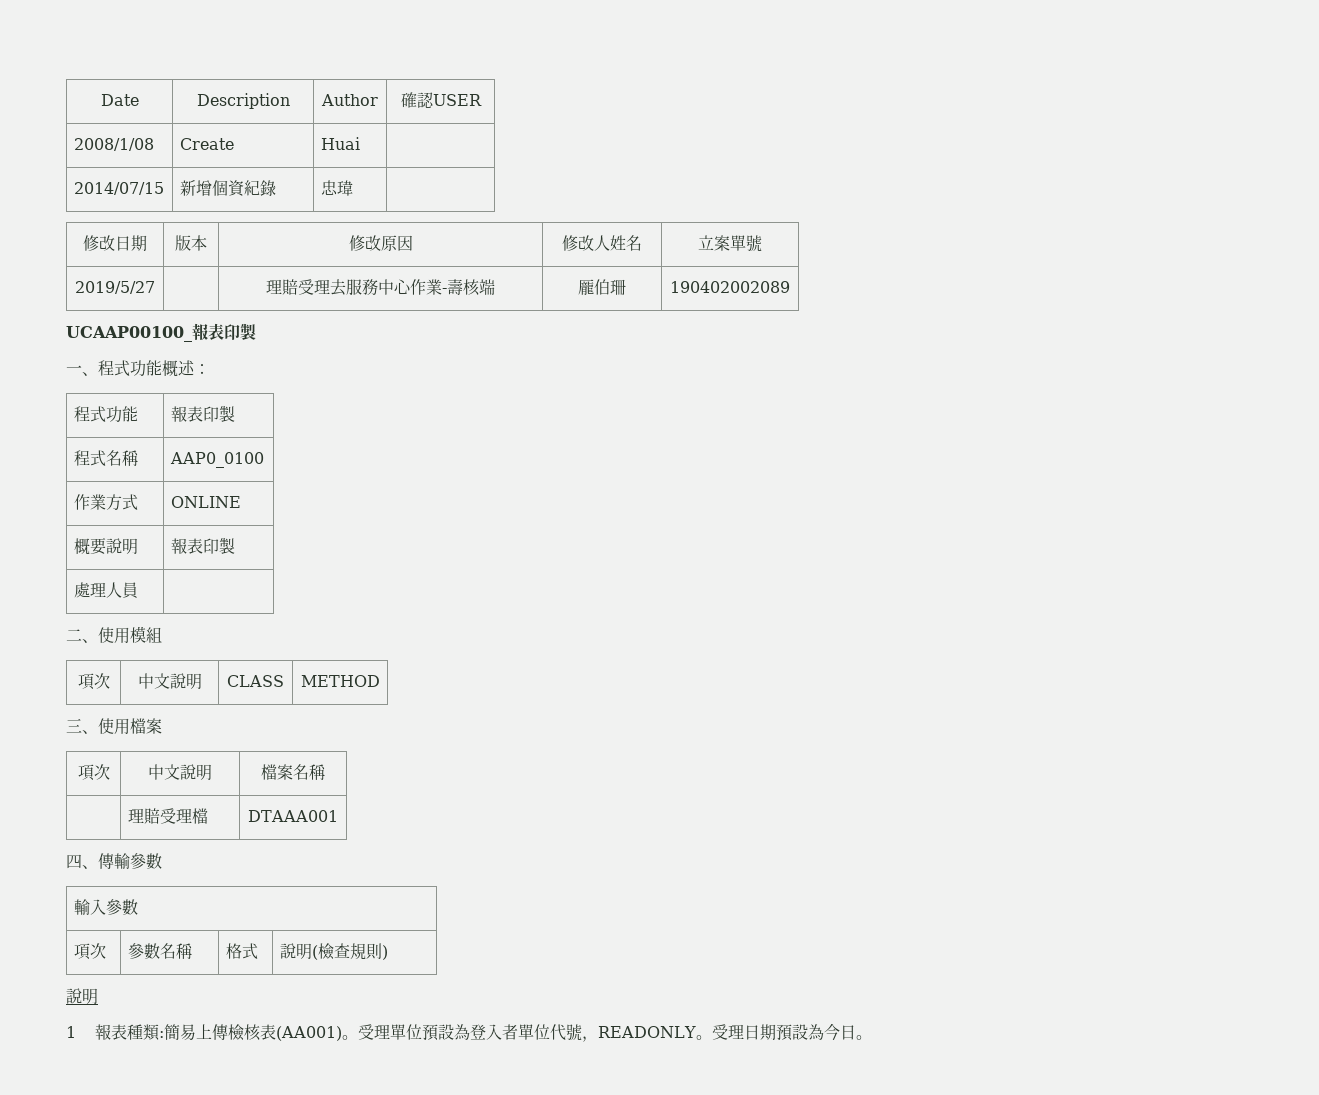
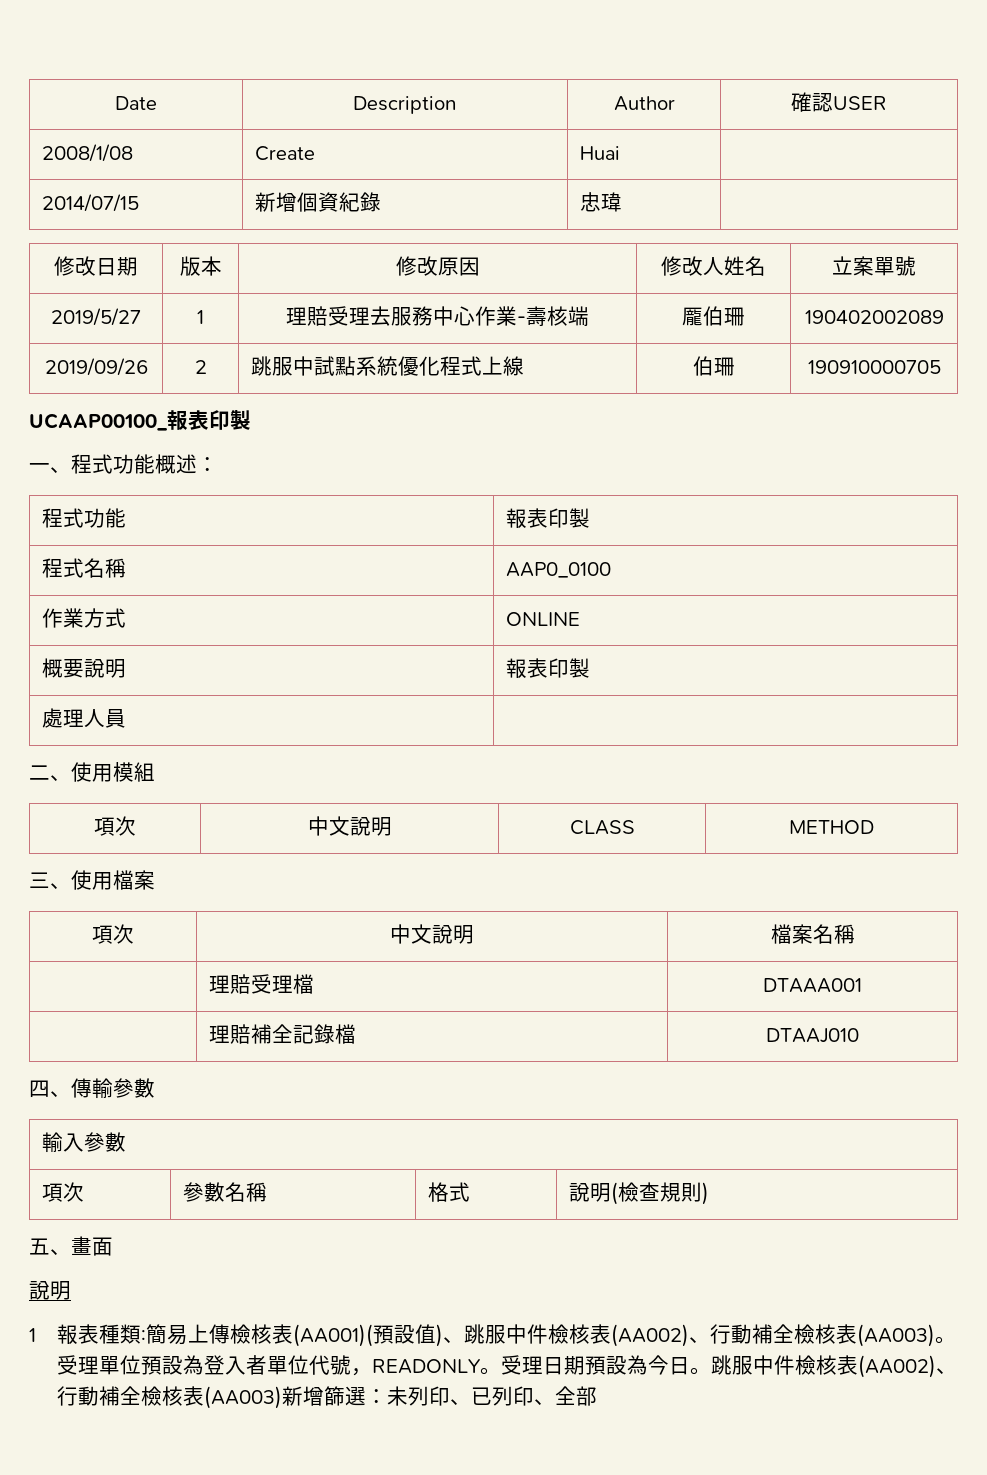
- 2019/5/27 | | 理賠受理去服務中心作業-壽核端 | 龎伯珊 | 190402002089
+ 2019/5/27 | 1 | 理賠受理去服務中心作業-壽核端 | 龎伯珊 | 190402002089
+ 2019/09/26 | 2 | 跳服中試點系統優化程式上線 | 伯珊 | 190910000705
+ | 理賠補全記錄檔 | DTAAJ010
+ 五、畫面
- 1報表種類:簡易上傳檢核表(AA001)。
+ 1報表種類:簡易上傳檢核表(AA001)(預設值)、跳服中件檢核表(AA002)、行動補全檢核表(AA003)。
+ 跳服中件檢核表(AA002)、行動補全檢核表(AA003)新增篩選：未列印、已列印、全部

